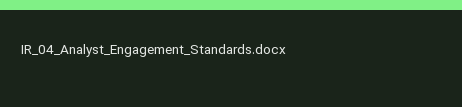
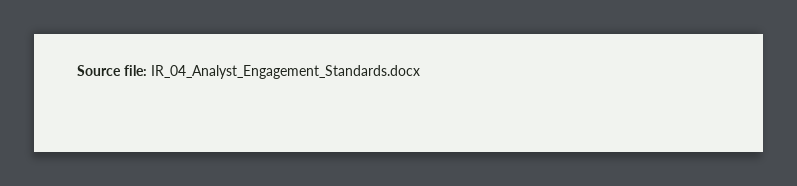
- IR_04_Analyst_Engagement_Standards.docx
+ Source file: IR_04_Analyst_Engagement_Standards.docx

